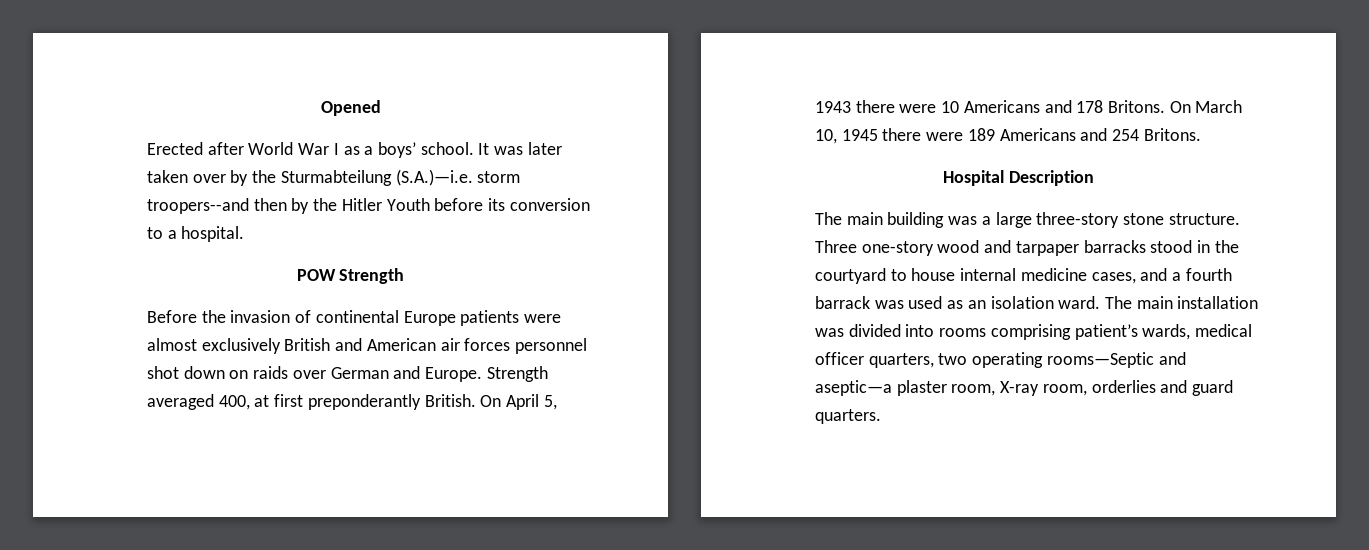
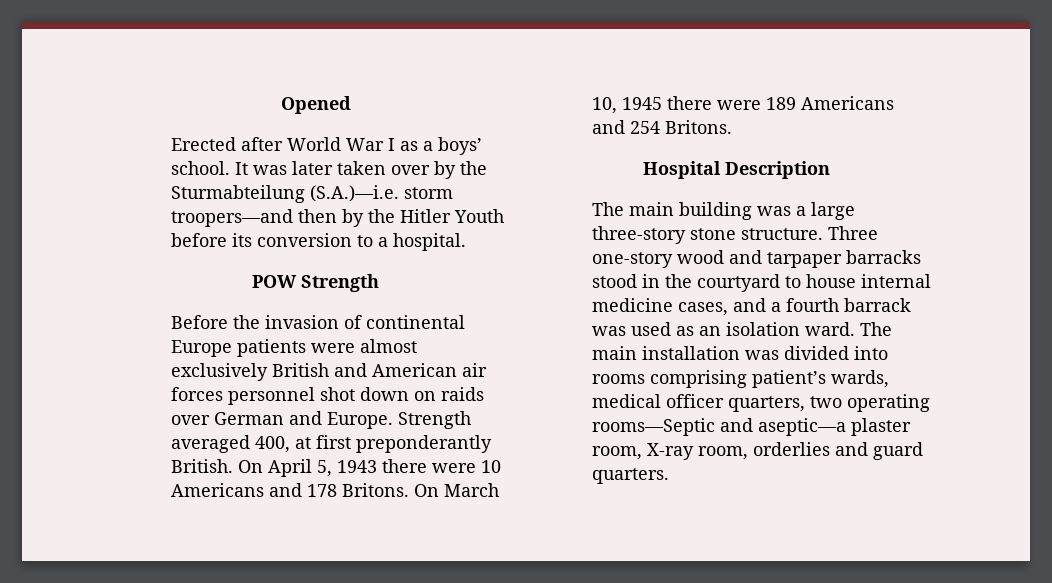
- It was later taken over by the Sturmabteilung (S.A.)—i.e. storm troopers--and then by the Hitler Youth before its conversion to a hospital.
+ It was later taken over by the Sturmabteilung (S.A.)—i.e. storm troopers—and then by the Hitler Youth before its conversion to a hospital.

